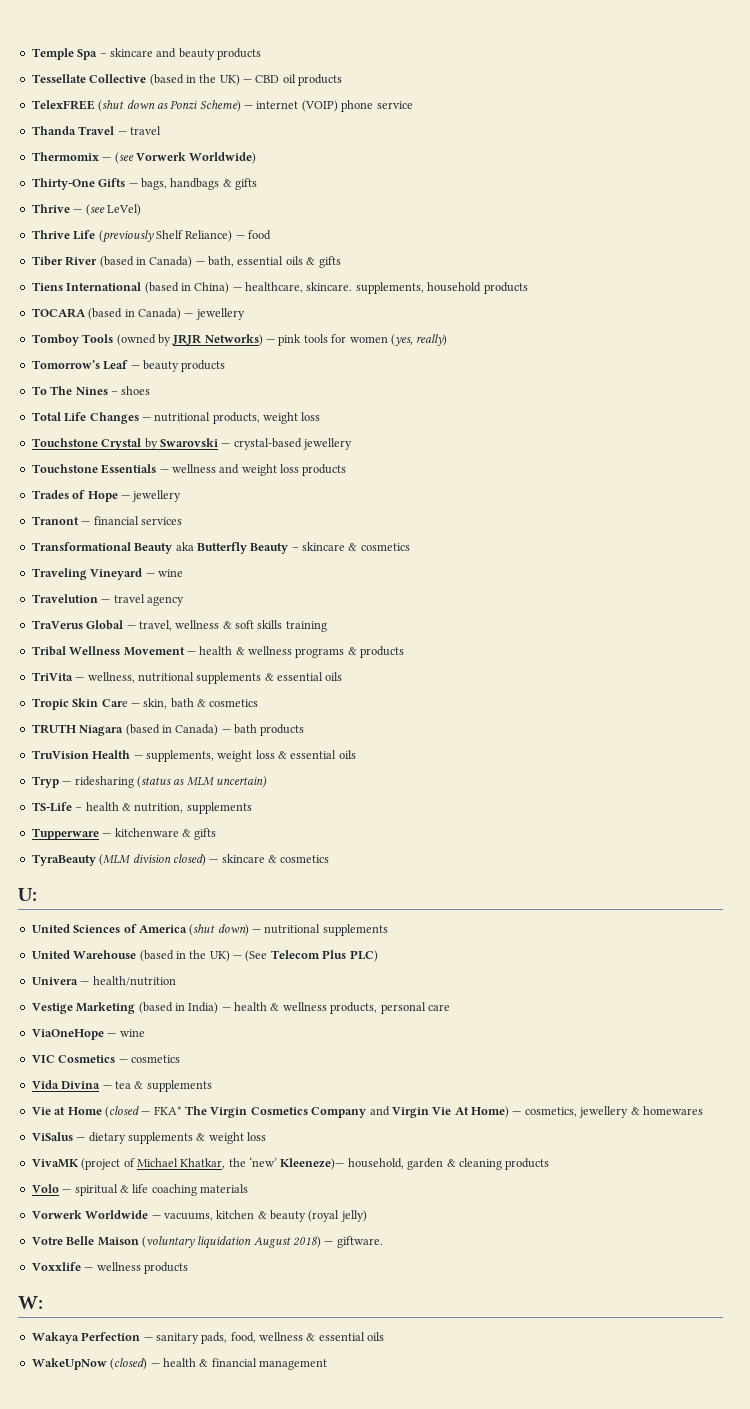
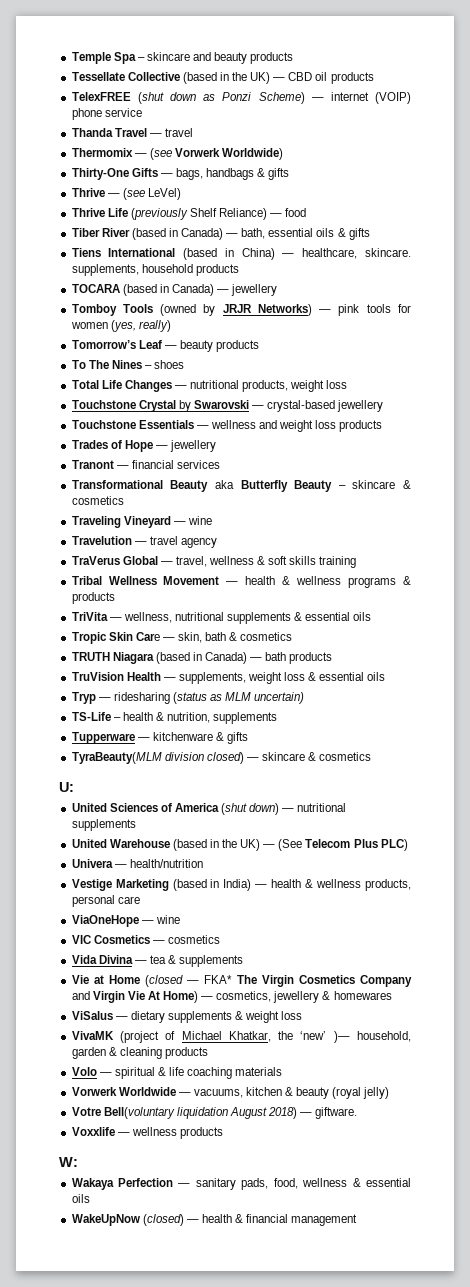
- TyraBeauty (MLM division closed) — skincare & cosmetics
+ TyraBeauty(MLM division closed) — skincare & cosmetics
- VivaMK (project of Michael Khatkar, the ‘new’ Kleeneze)— household, garden & cleaning products
+ VivaMK (project of Michael Khatkar, the ‘new’ )— household, garden & cleaning products
- Votre Belle Maison (voluntary liquidation August 2018) — giftware.
+ Votre Bell(voluntary liquidation August 2018) — giftware.

